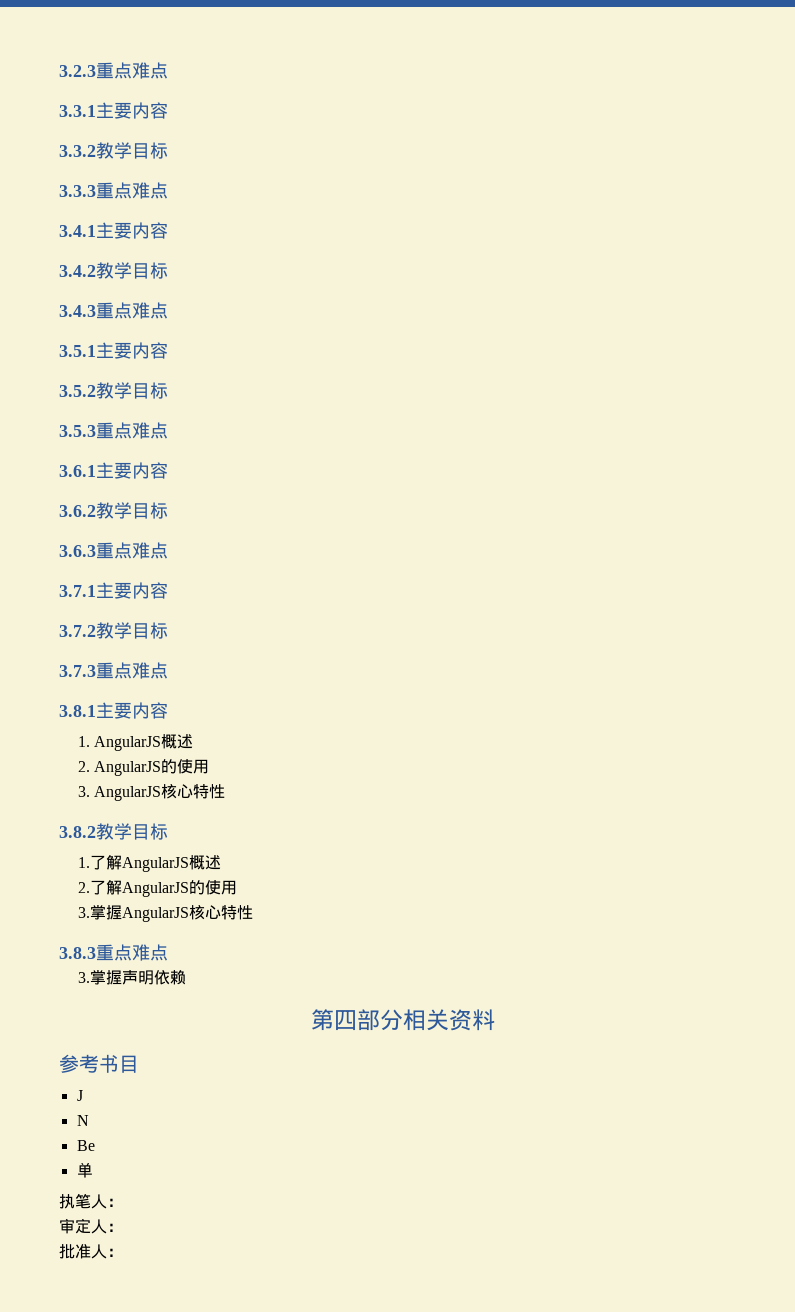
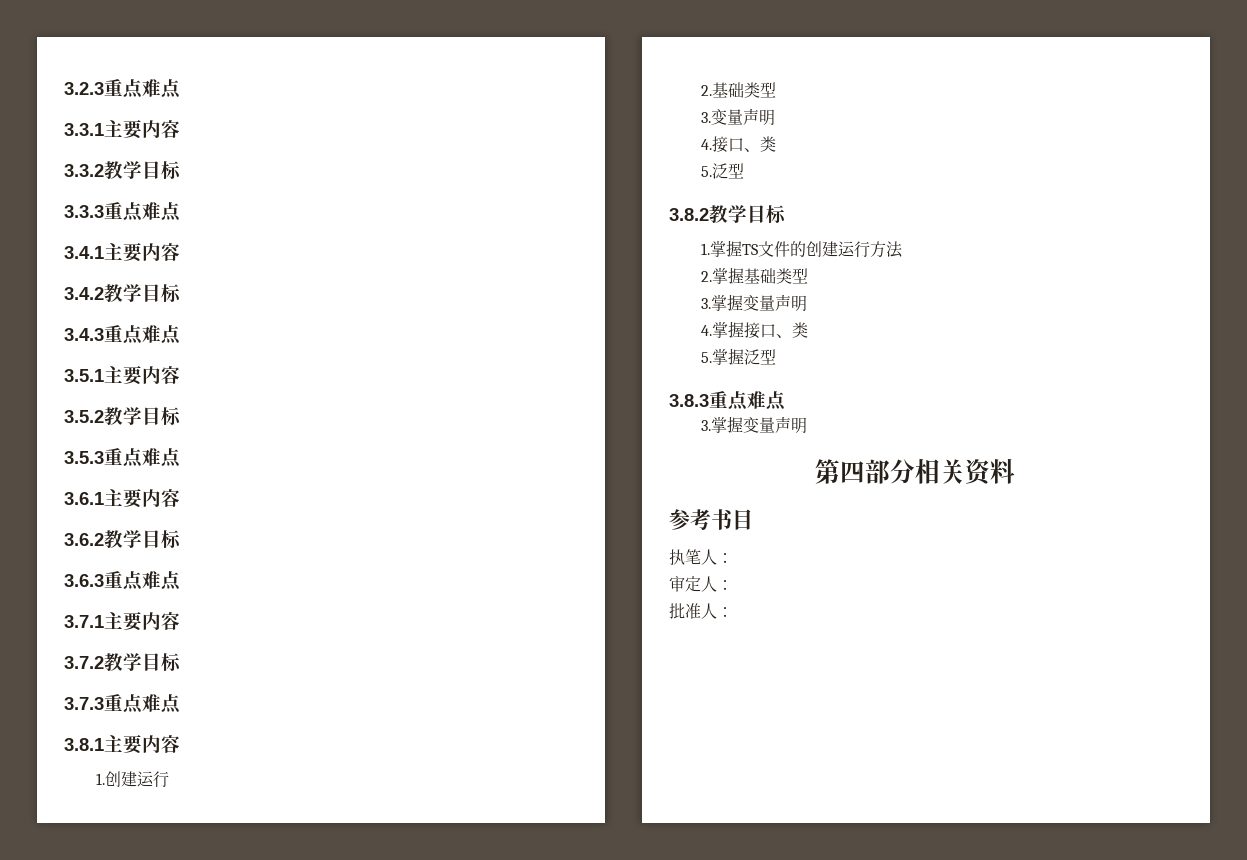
- 1. AngularJS概述
- 2. AngularJS的使用
- 3. AngularJS核心特性
+ 1.创建运行
+ 2.基础类型
+ 3.变量声明
+ 4.接口、类
+ 5.泛型
  3.8.2教学目标
- 1.了解AngularJS概述
- 2.了解AngularJS的使用
- 3.掌握AngularJS核心特性
+ 1.掌握TS文件的创建运行方法
+ 2.掌握基础类型
+ 3.掌握变量声明
+ 4.掌握接口、类
+ 5.掌握泛型
  3.8.3重点难点
- 3.掌握声明依赖
+ 3.掌握变量声明
- J
- N
- Be
- 单

